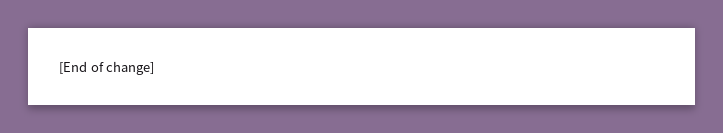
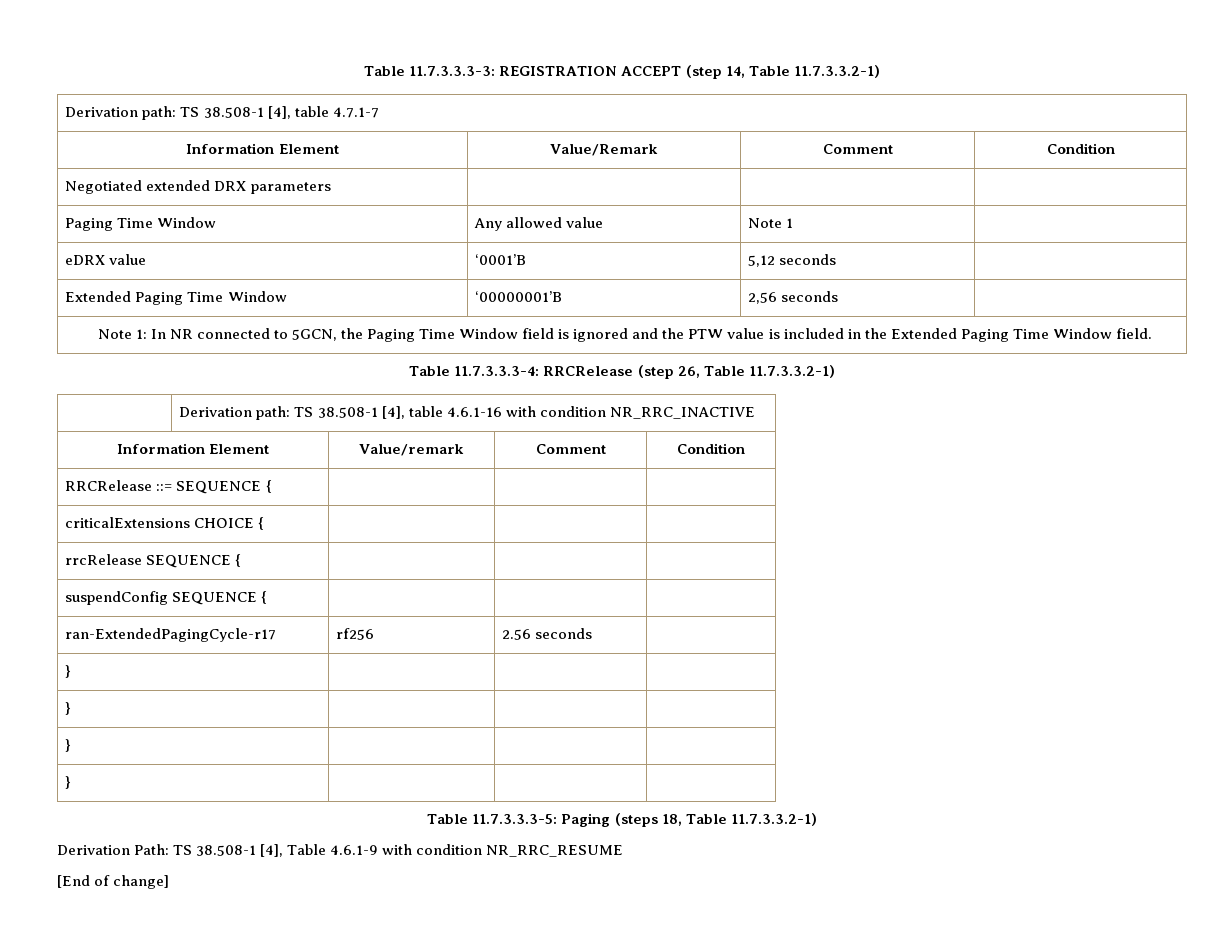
+ Table 11.7.3.3.3-3: REGISTRATION ACCEPT (step 14, Table 11.7.3.3.2-1)
+ Derivation path: TS 38.508-1 [4], table 4.7.1-7
+ Information Element | Value/Remark | Comment | Condition
+ Negotiated extended DRX parameters | | |
+ Paging Time Window | Any allowed value | Note 1 |
+ eDRX value | ‘0001’B | 5,12 seconds |
+ Extended Paging Time Window | ‘00000001’B | 2,56 seconds |
+ Note 1: In NR connected to 5GCN, the Paging Time Window field is ignored and the PTW value is included in the Extended Paging Time Window field.
+ Table 11.7.3.3.3-4: RRCRelease (step 26, Table 11.7.3.3.2-1)
+ | Derivation path: TS 38.508-1 [4], table 4.6.1-16 with condition NR_RRC_INACTIVE
+ Information Element | Value/remark | Comment | Condition
+ RRCRelease ::= SEQUENCE { | | |
+ criticalExtensions CHOICE { | | |
+ rrcRelease SEQUENCE { | | |
+ suspendConfig SEQUENCE { | | |
+ ran-ExtendedPagingCycle-r17 | rf256 | 2.56 seconds |
+ } | | |
+ } | | |
+ } | | |
+ } | | |
+ Table 11.7.3.3.3-5: Paging (steps 18, Table 11.7.3.3.2-1)
+ Derivation Path: TS 38.508-1 [4], Table 4.6.1-9 with condition NR_RRC_RESUME

